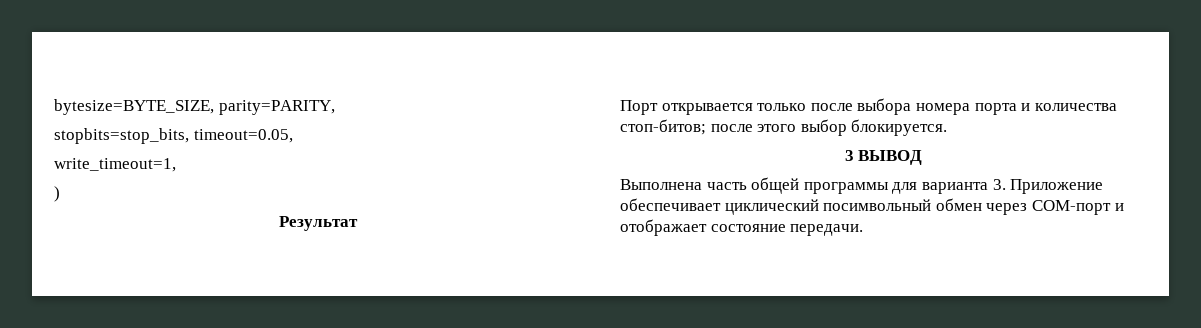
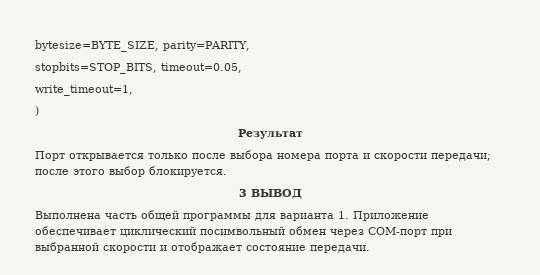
- stopbits=stop_bits, timeout=0.05,
+ stopbits=STOP_BITS, timeout=0.05,
- Порт открывается только после выбора номера порта и количества стоп-битов; после этого выбор блокируется.
+ Порт открывается только после выбора номера порта и скорости передачи; после этого выбор блокируется.
- Выполнена часть общей программы для варианта 3. Приложение обеспечивает циклический посимвольный обмен через COM-порт и отображает состояние передачи.
+ Выполнена часть общей программы для варианта 1. Приложение обеспечивает циклический посимвольный обмен через COM-порт при выбранной скорости и отображает состояние передачи.

